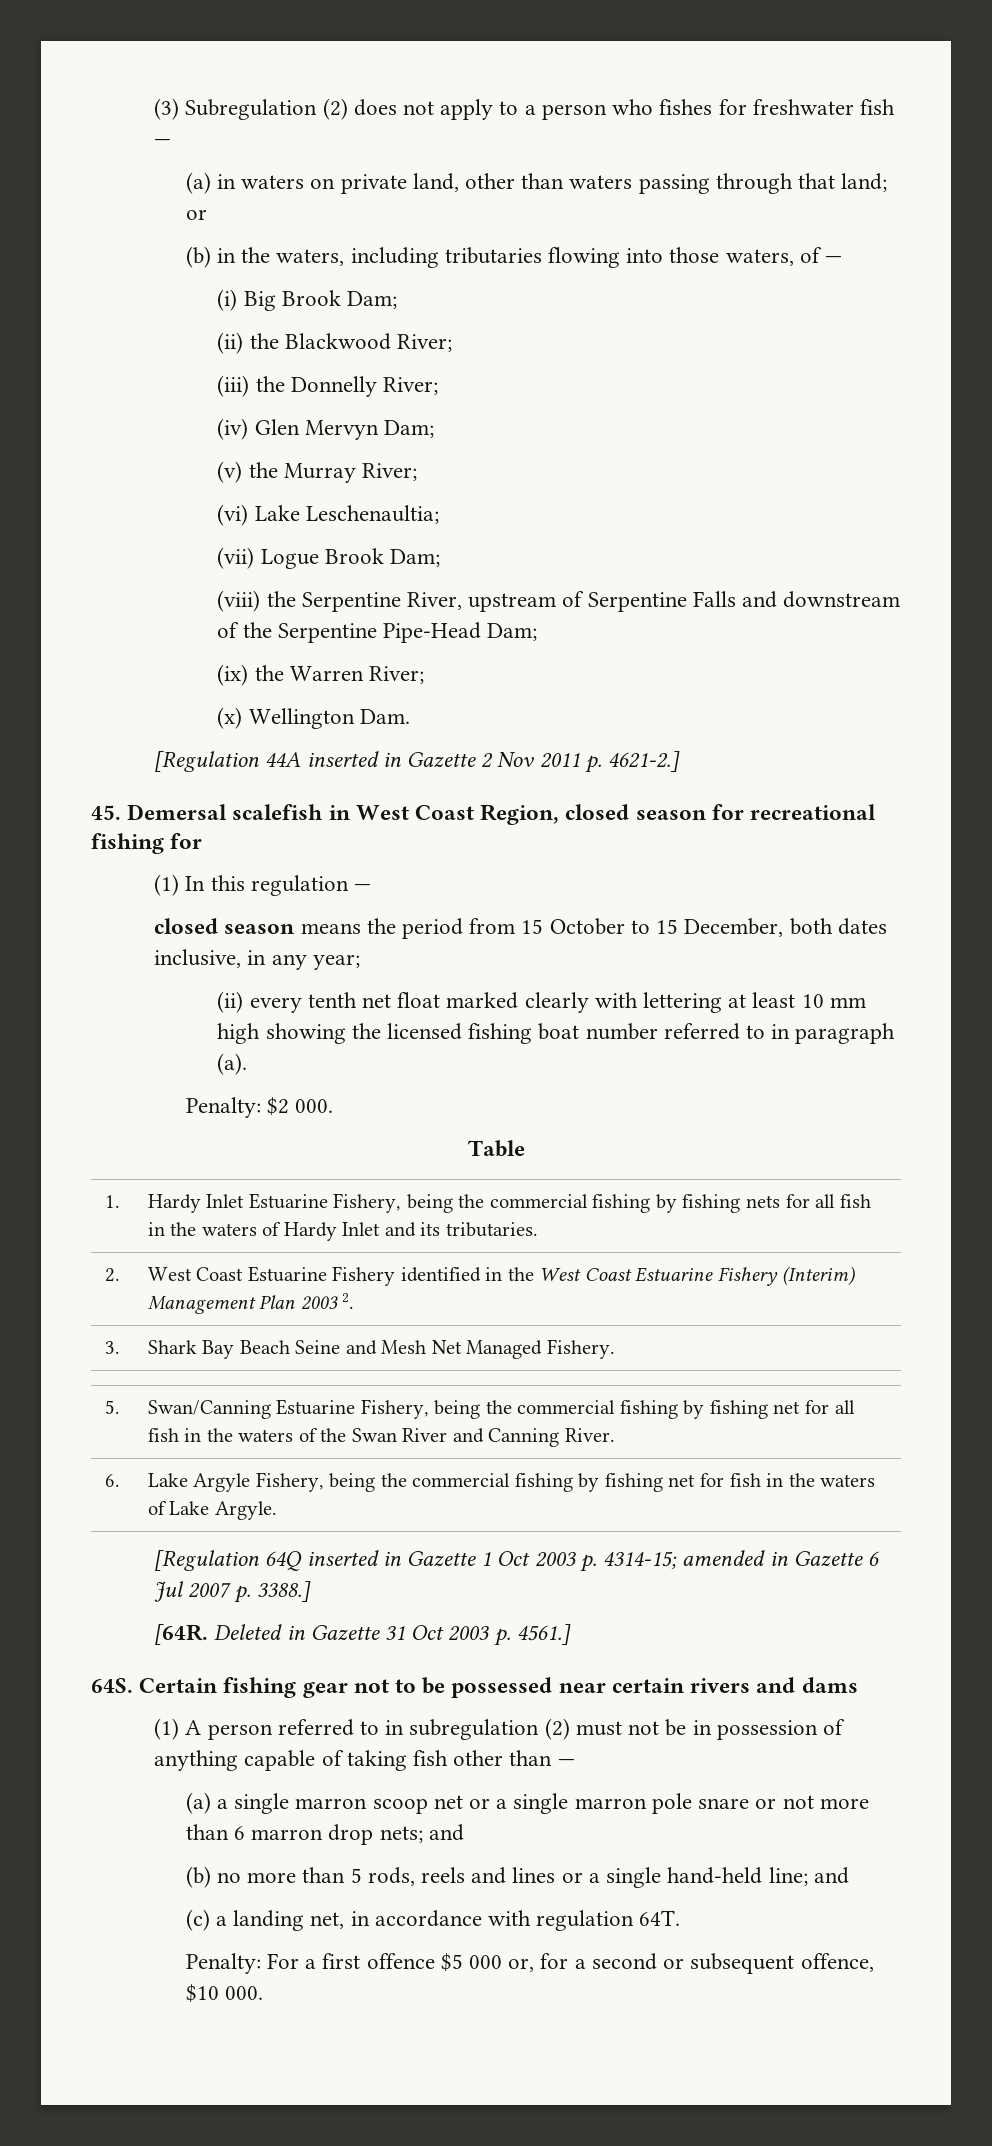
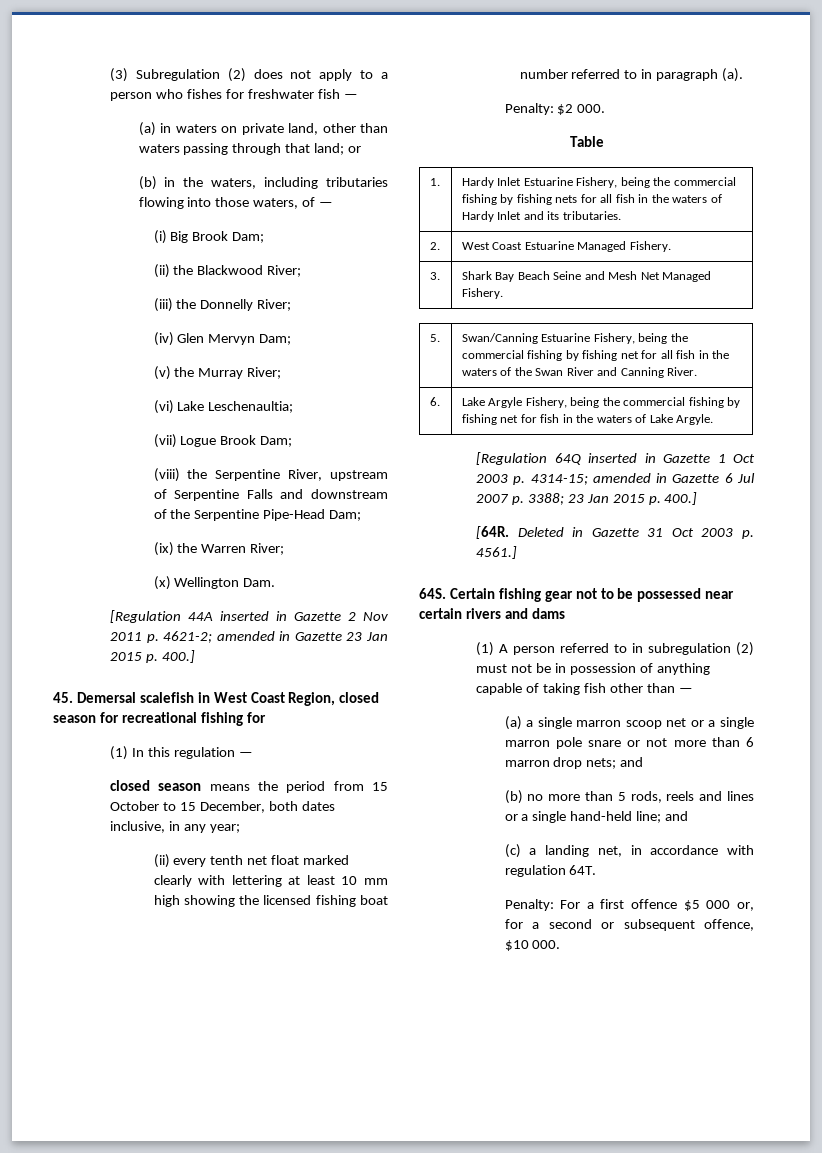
- [Regulation 44A inserted in Gazette 2 Nov 2011 p. 4621-2.]
+ [Regulation 44A inserted in Gazette 2 Nov 2011 p. 4621-2; amended in Gazette 23 Jan 2015 p. 400.]
- 2. | West Coast Estuarine Fishery identified in the West Coast Estuarine Fishery (Interim) Management Plan 2003 2.
+ 2. | West Coast Estuarine Managed Fishery.
- [Regulation 64Q inserted in Gazette 1 Oct 2003 p. 4314-15; amended in Gazette 6 Jul 2007 p. 3388.]
+ [Regulation 64Q inserted in Gazette 1 Oct 2003 p. 4314-15; amended in Gazette 6 Jul 2007 p. 3388; 23 Jan 2015 p. 400.]

